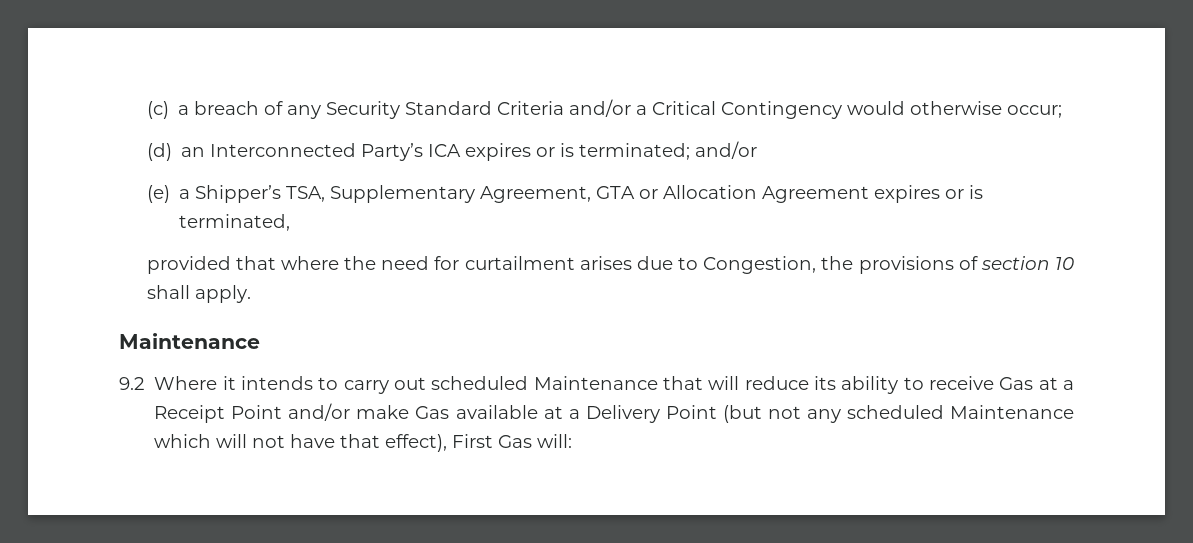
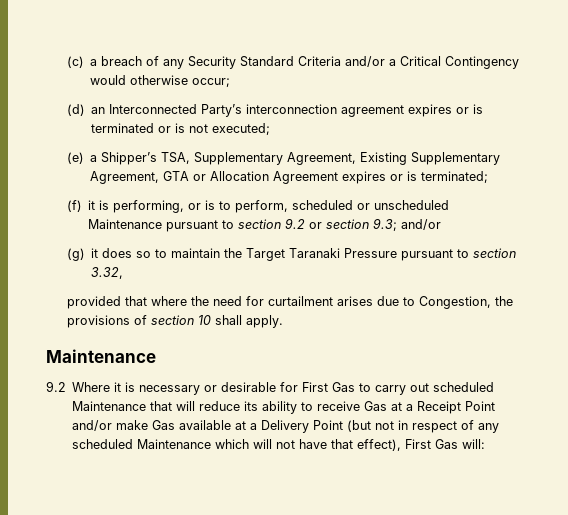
- (d) an Interconnected Party’s ICA expires or is terminated; and/or
+ (d) an Interconnected Party’s interconnection agreement expires or is terminated or is not executed;
- (e) a Shipper’s TSA, Supplementary Agreement, GTA or Allocation Agreement expires or is terminated,
+ (e) a Shipper’s TSA, Supplementary Agreement, Existing Supplementary Agreement, GTA or Allocation Agreement expires or is terminated;
+ (f) it is performing, or is to perform, scheduled or unscheduled Maintenance pursuant to section 9.2 or section 9.3; and/or
+ (g) it does so to maintain the Target Taranaki Pressure pursuant to section 3.32,
- 9.2 Where it intends to carry out scheduled Maintenance that will reduce its ability to receive Gas at a Receipt Point and/or make Gas available at a Delivery Point (but not any scheduled Maintenance which will not have that effect), First Gas will:
+ 9.2 Where it is necessary or desirable for First Gas to carry out scheduled Maintenance that will reduce its ability to receive Gas at a Receipt Point and/or make Gas available at a Delivery Point (but not in respect of any scheduled Maintenance which will not have that effect), First Gas will:

